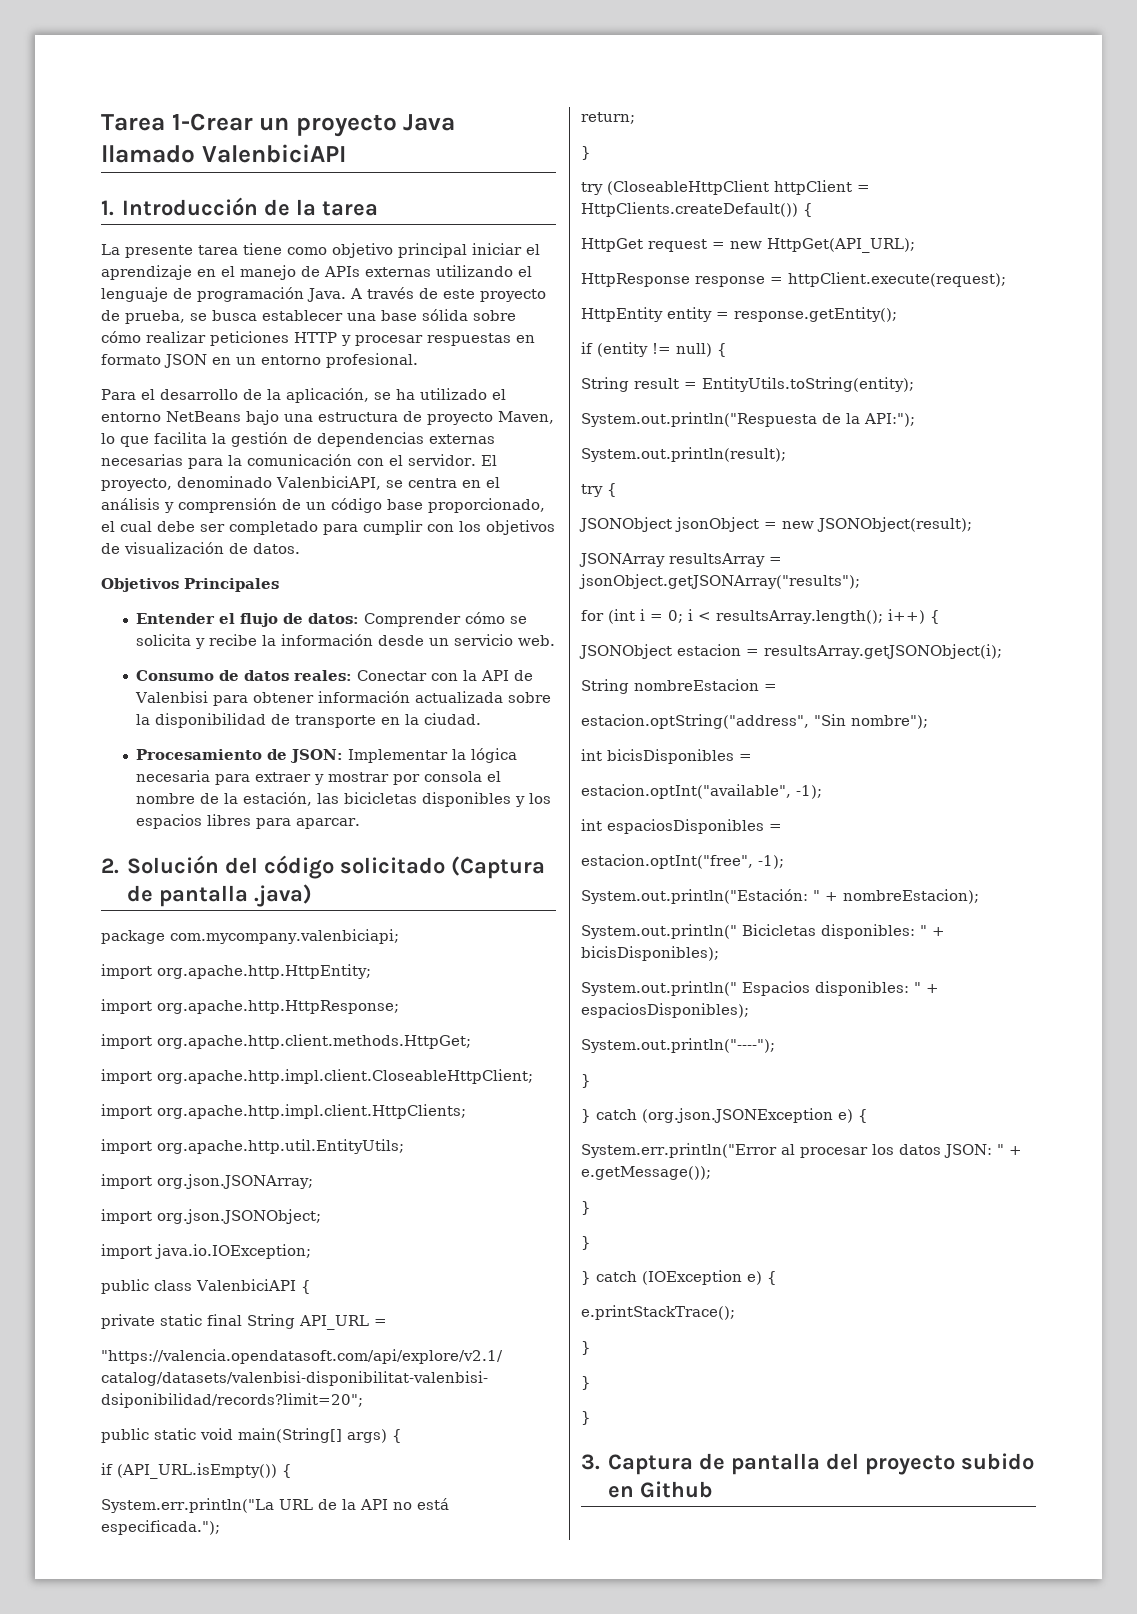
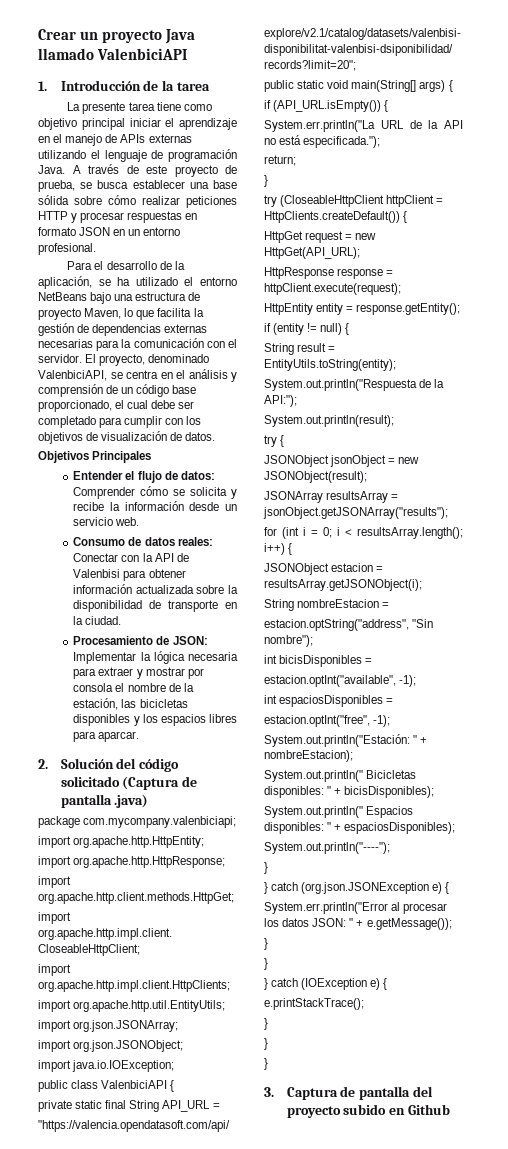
- Tarea 1-Crear un proyecto Java llamado ValenbiciAPI
+ Crear un proyecto Java llamado ValenbiciAPI

